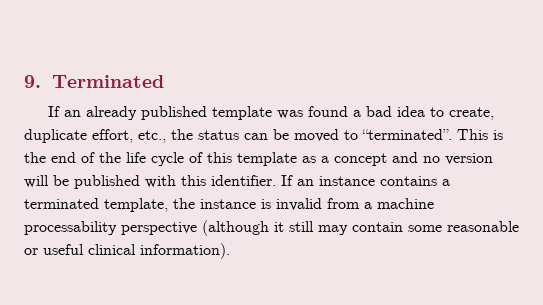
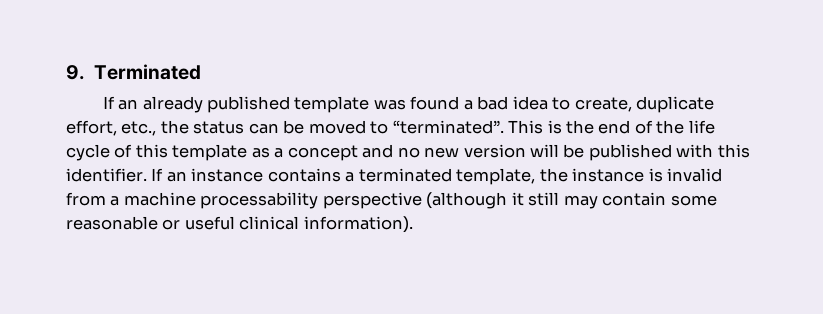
- This is the end of the life cycle of this template as a concept and no version will be published with this identifier.
+ This is the end of the life cycle of this template as a concept and no new version will be published with this identifier.

